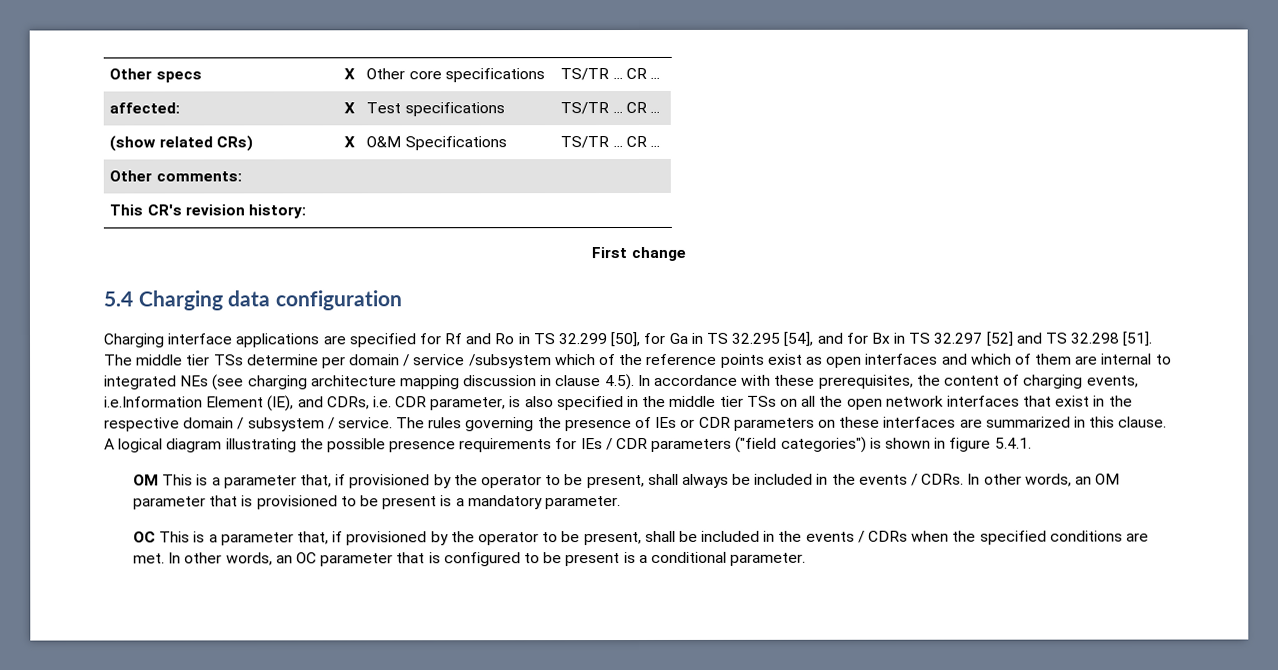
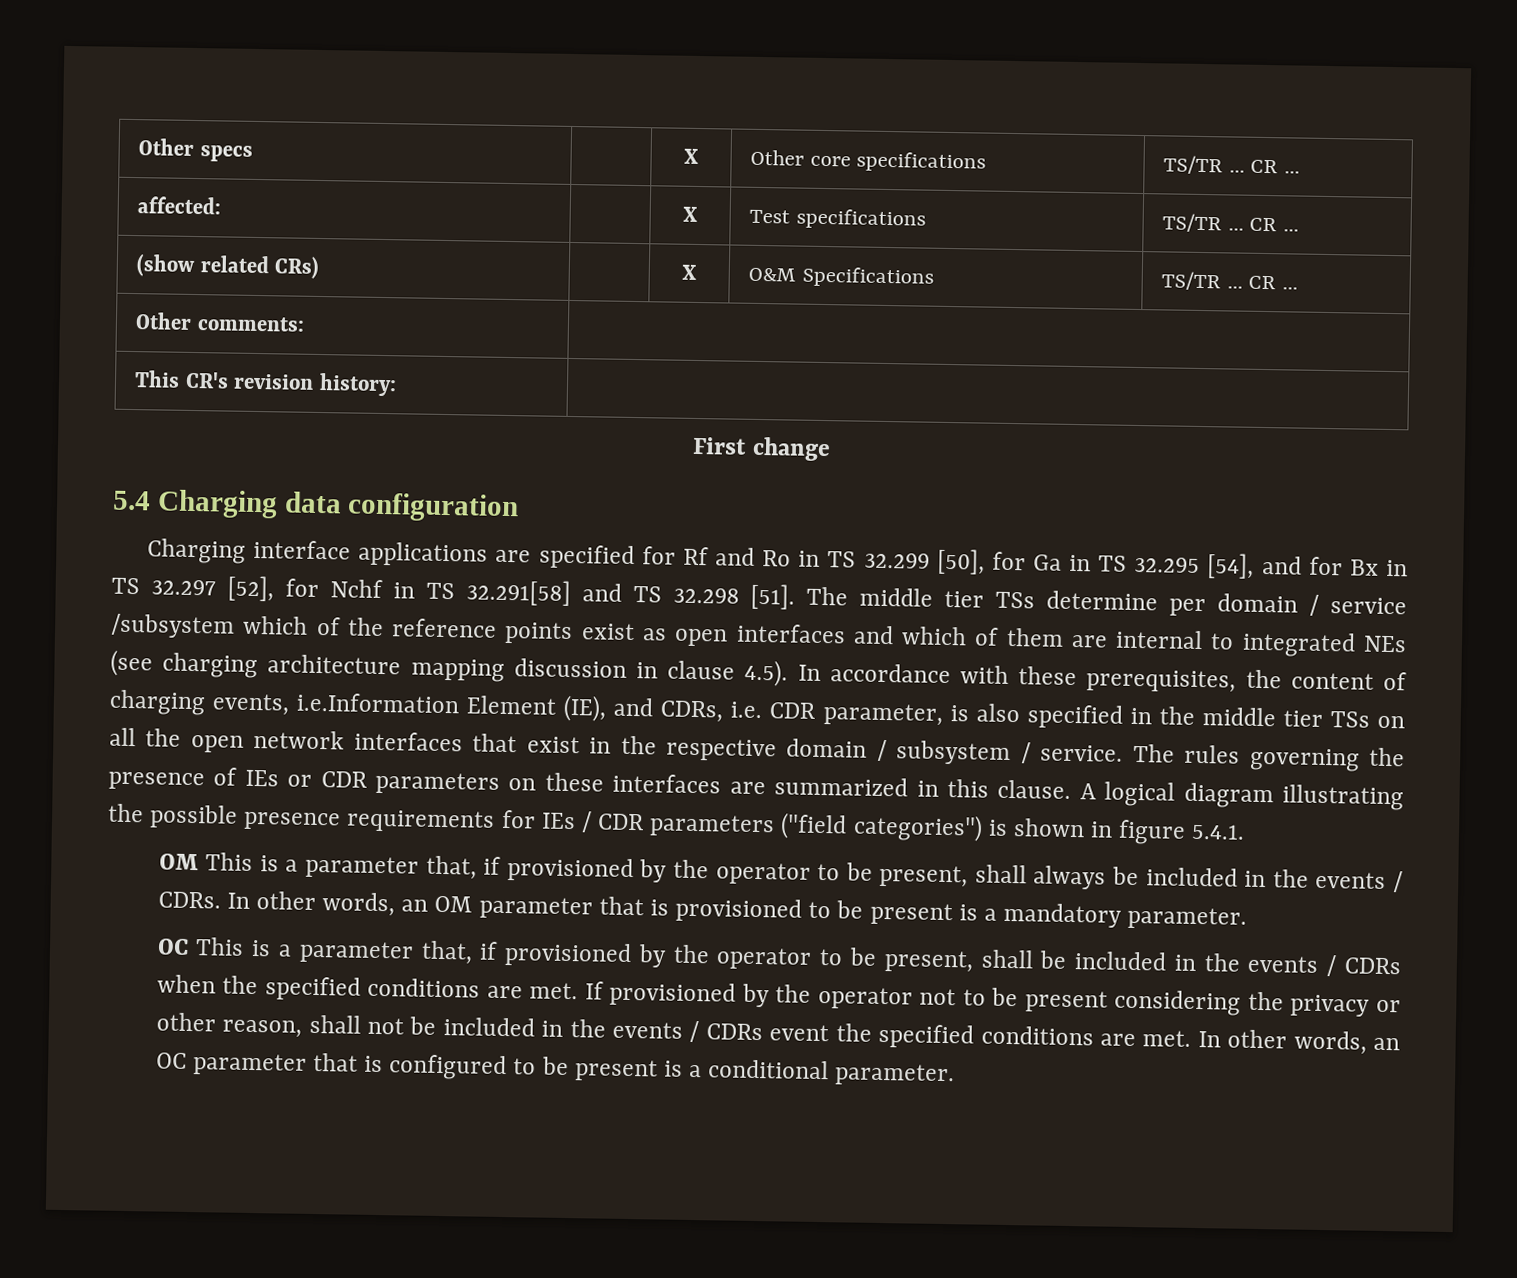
- Charging interface applications are specified for Rf and Ro in TS 32.299 [50], for Ga in TS 32.295 [54], and for Bx in TS 32.297 [52] and TS 32.298 [51].
+ Charging interface applications are specified for Rf and Ro in TS 32.299 [50], for Ga in TS 32.295 [54], and for Bx in TS 32.297 [52], for Nchf in TS 32.291[58] and TS 32.298 [51].
+ If provisioned by the operator not to be present considering the privacy or other reason, shall not be included in the events / CDRs event the specified conditions are met.

